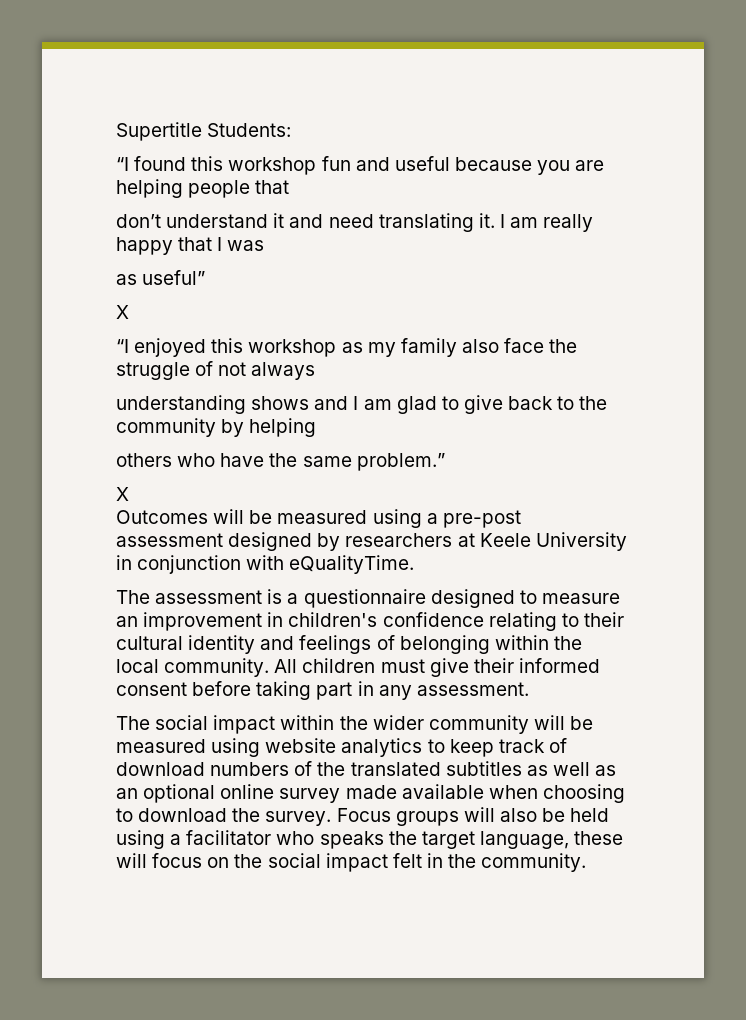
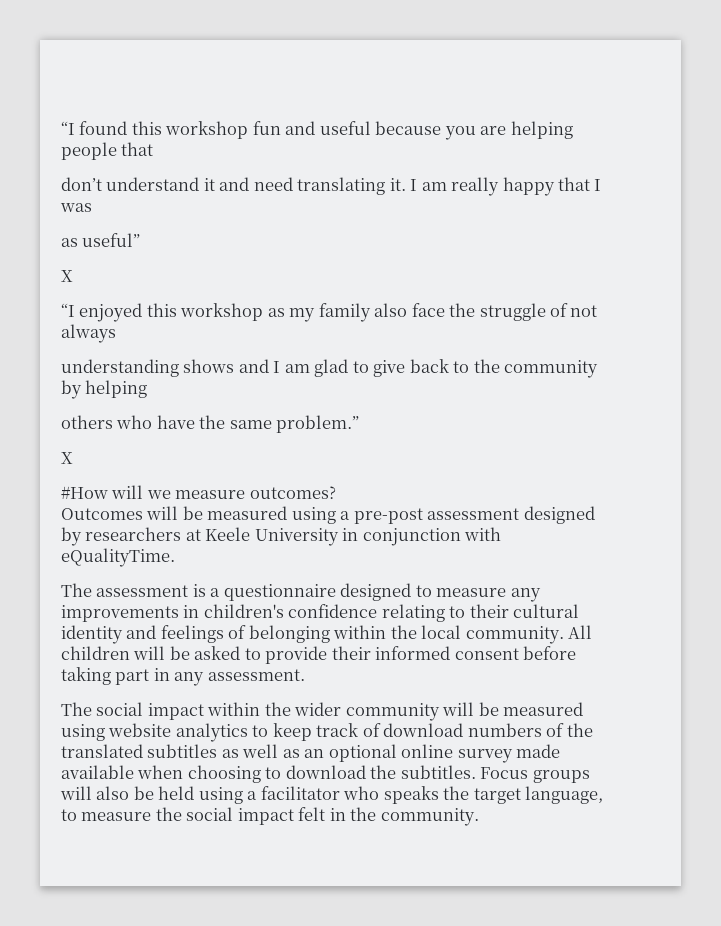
- Supertitle Students:
+ #How will we measure outcomes?
- The assessment is a questionnaire designed to measure an improvement in children's confidence relating to their cultural identity and feelings of belonging within the local community.
+ The assessment is a questionnaire designed to measure any improvements in children's confidence relating to their cultural identity and feelings of belonging within the local community.
- All children must give their informed consent before taking part in any assessment.
+ All children will be asked to provide their informed consent before taking part in any assessment.
- The social impact within the wider community will be measured using website analytics to keep track of download numbers of the translated subtitles as well as an optional online survey made available when choosing to download the survey.
+ The social impact within the wider community will be measured using website analytics to keep track of download numbers of the translated subtitles as well as an optional online survey made available when choosing to download the subtitles.
- Focus groups will also be held using a facilitator who speaks the target language, these will focus on the social impact felt in the community.
+ Focus groups will also be held using a facilitator who speaks the target language, to measure the social impact felt in the community.

